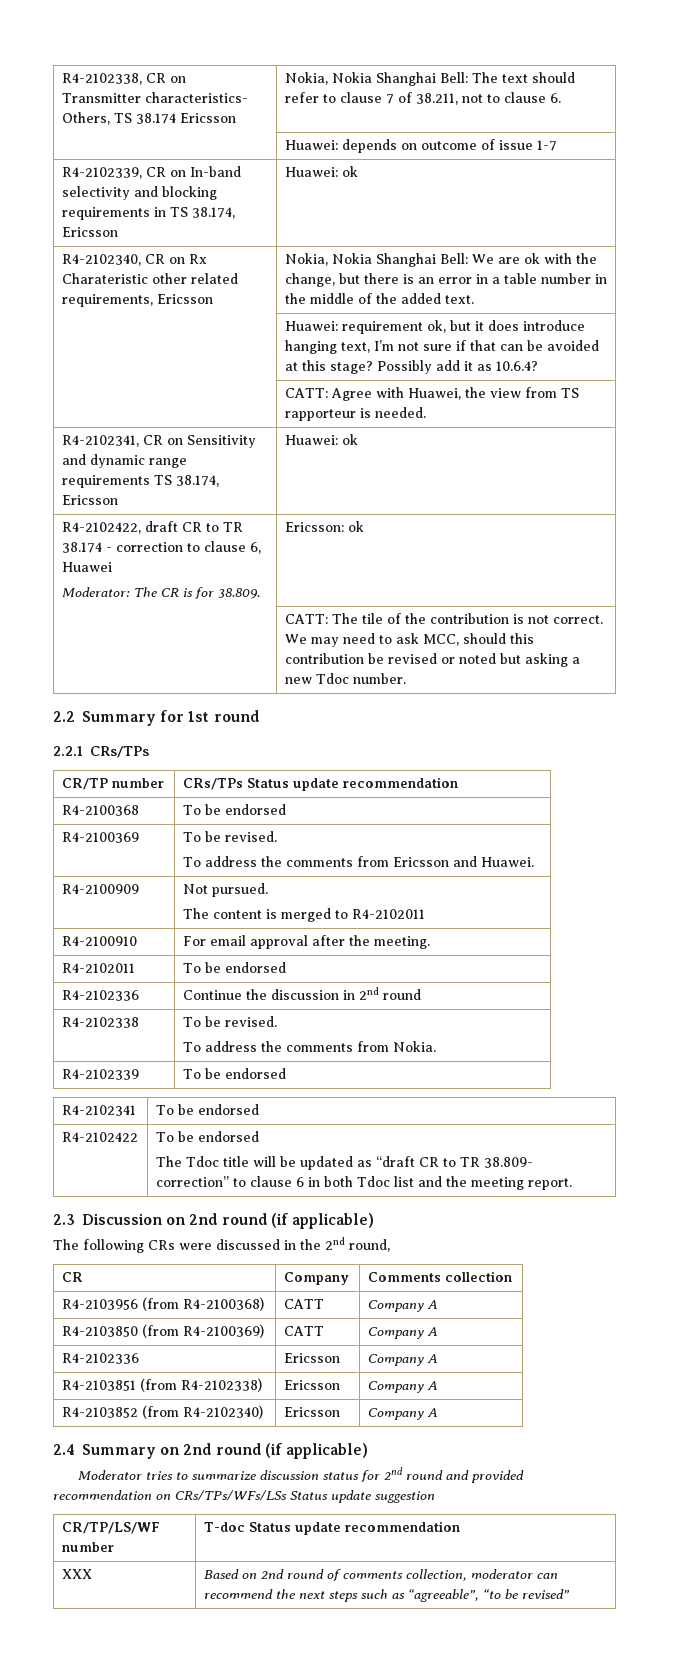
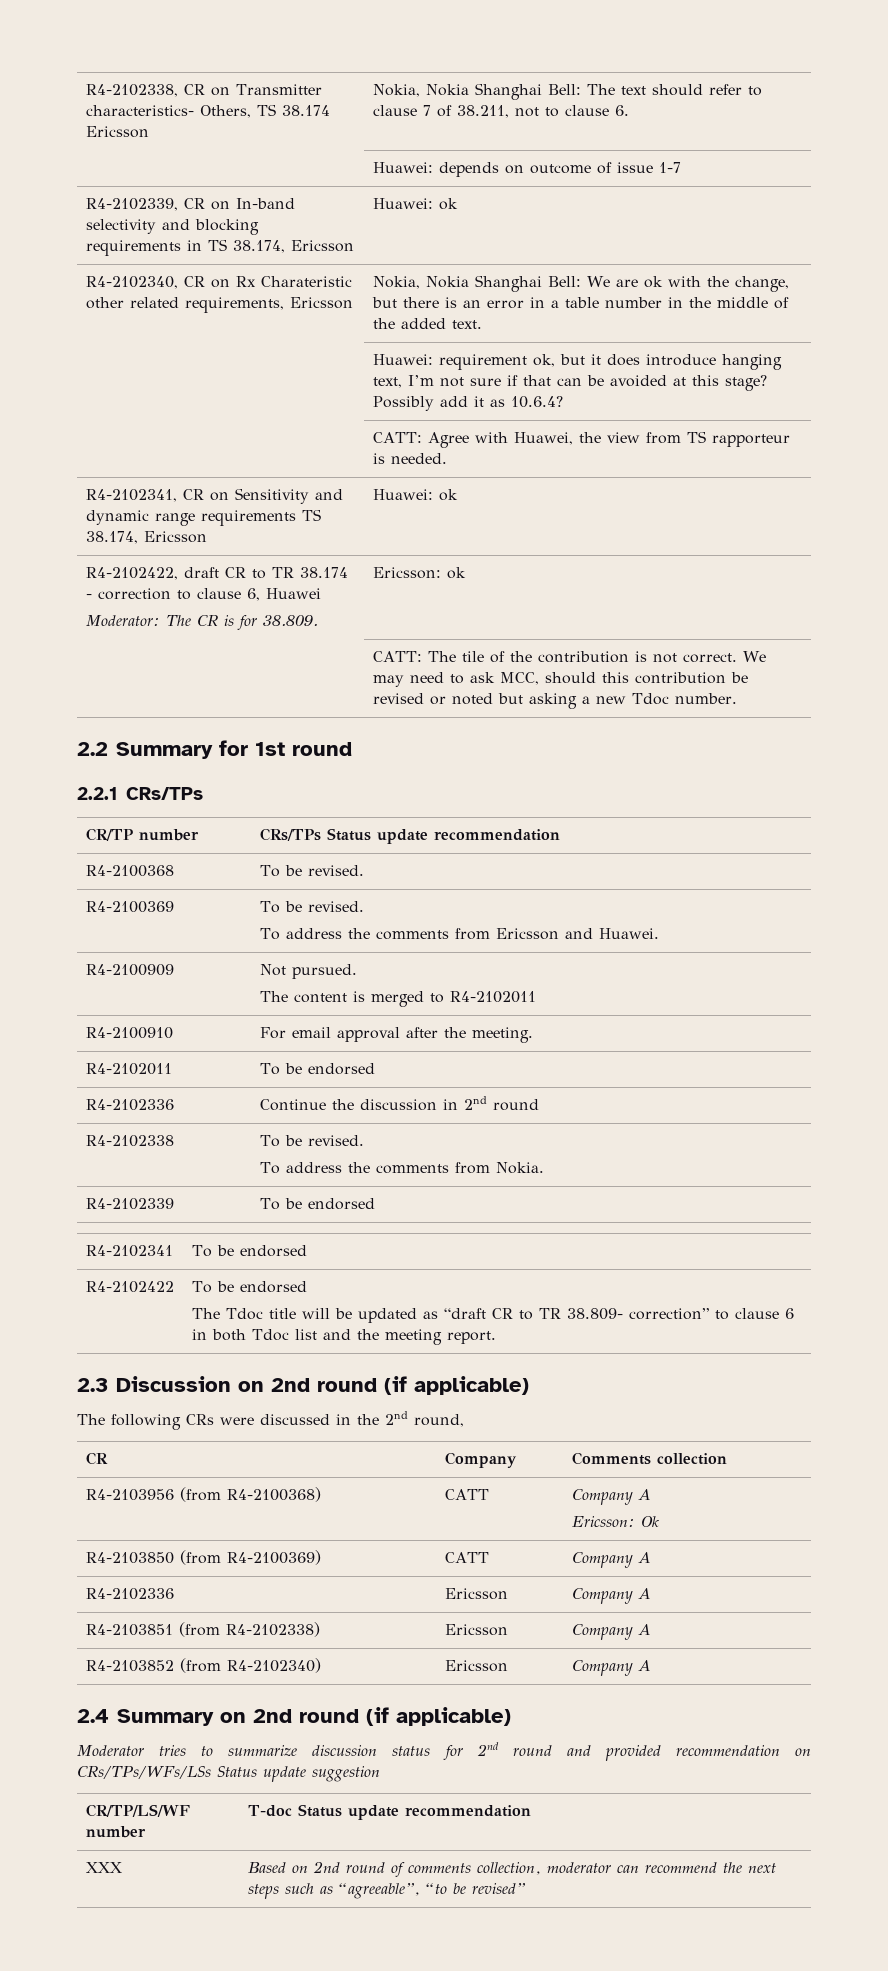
- R4-2100368 | To be endorsed
+ R4-2100368 | To be revised.
  R4-2103956 (from R4-2100368) | CATT | Company A
+ Ericsson: Ok

